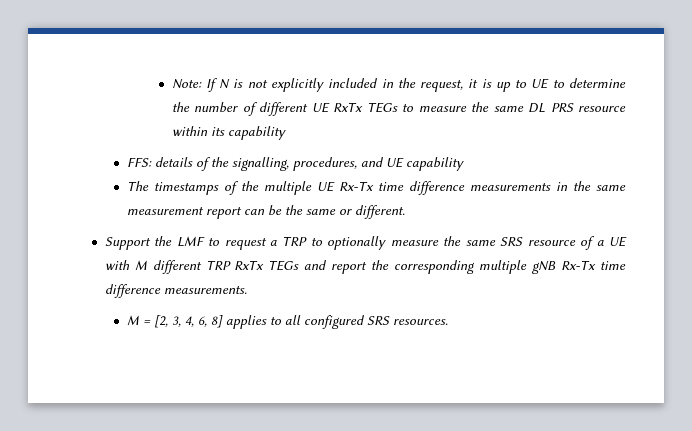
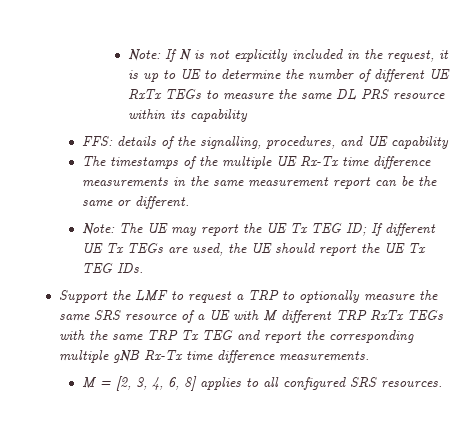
+ Note: The UE may report the UE Tx TEG ID; If different UE Tx TEGs are used, the UE should report the UE Tx TEG IDs.
- Support the LMF to request a TRP to optionally measure the same SRS resource of a UE with M different TRP RxTx TEGs and report the corresponding multiple gNB Rx-Tx time difference measurements.
+ Support the LMF to request a TRP to optionally measure the same SRS resource of a UE with M different TRP RxTx TEGs with the same TRP Tx TEG and report the corresponding multiple gNB Rx-Tx time difference measurements.

